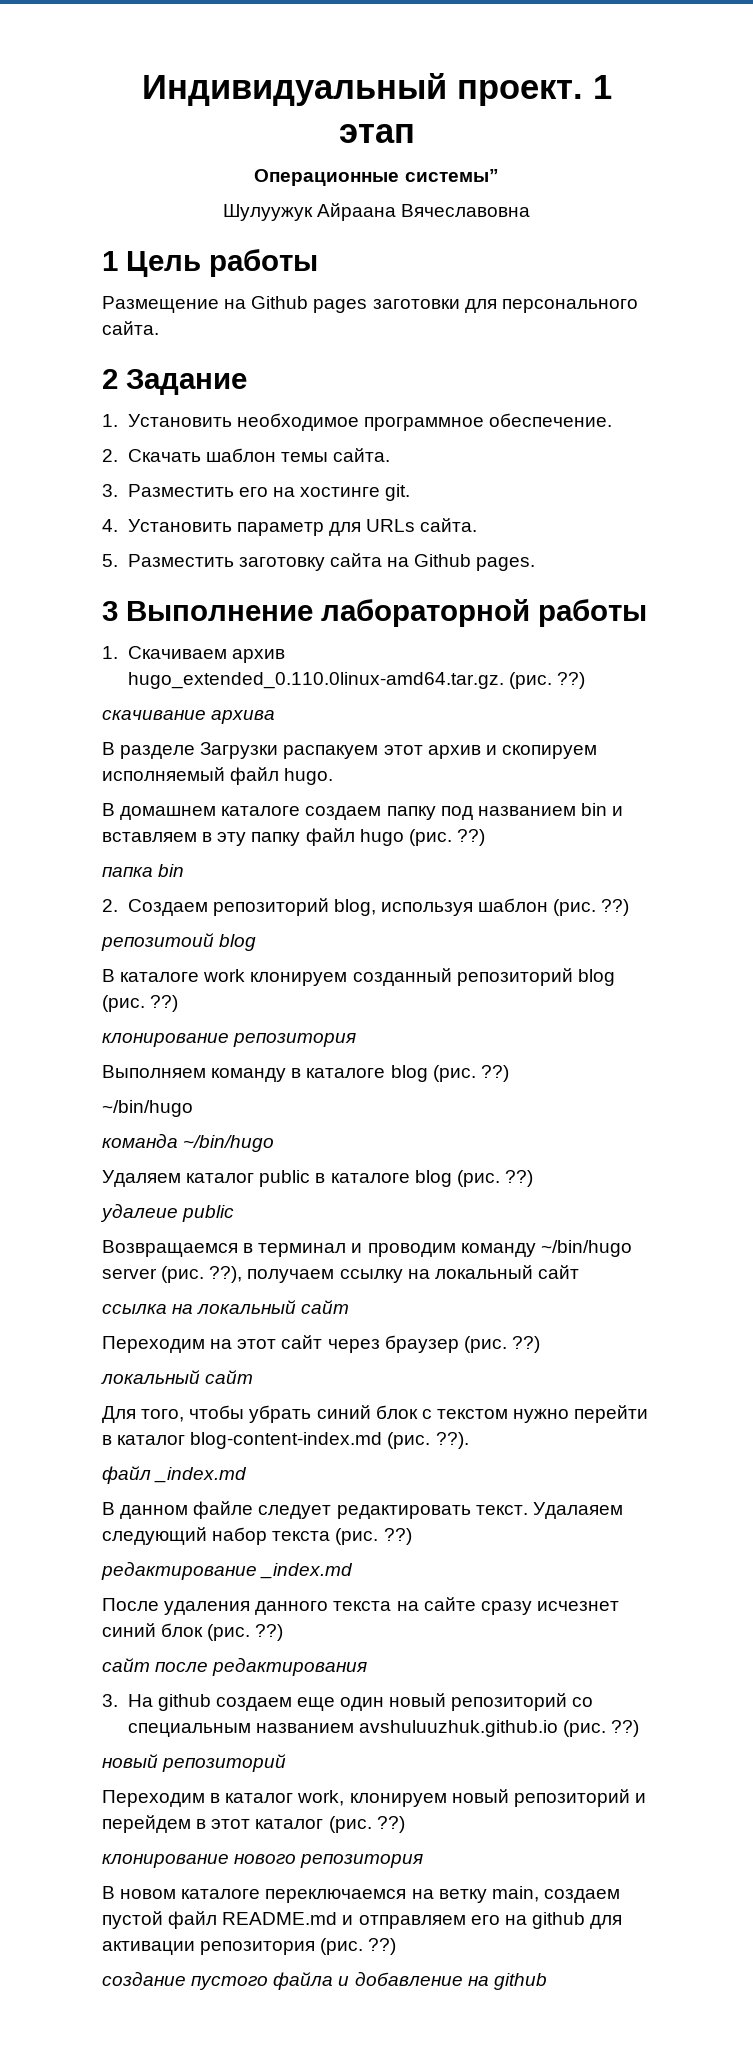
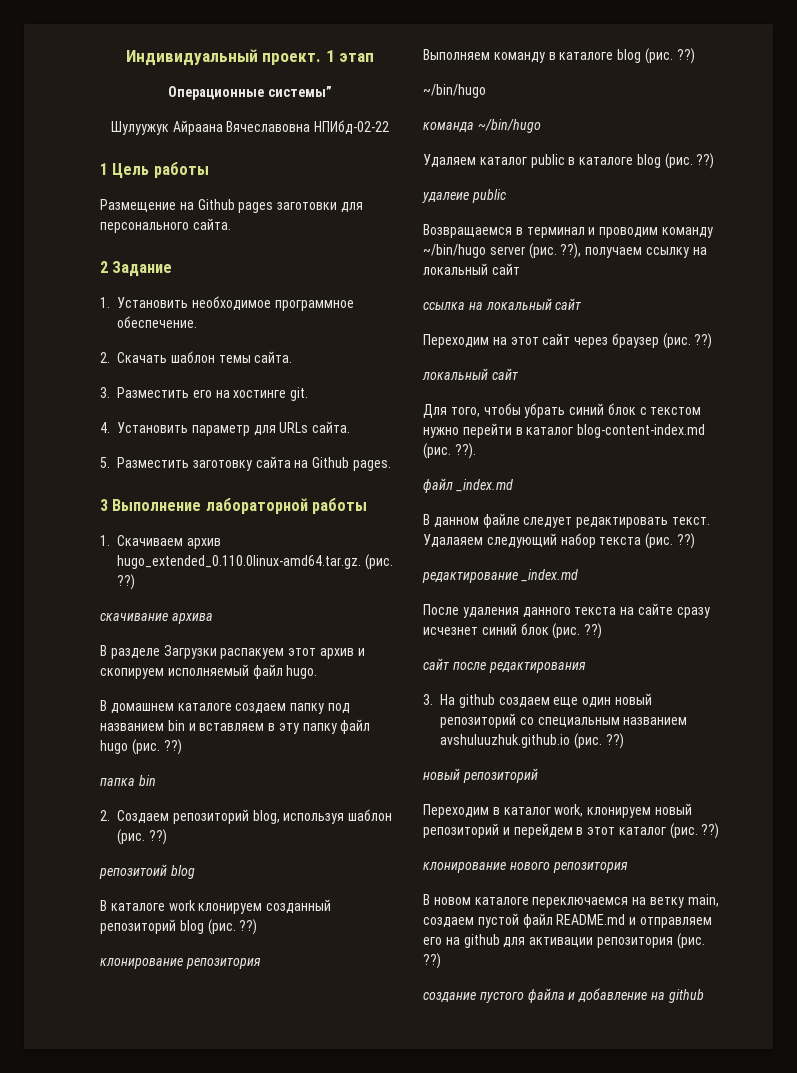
- Шулуужук Айраана Вячеславовна
+ Шулуужук Айраана Вячеславовна НПИбд-02-22

